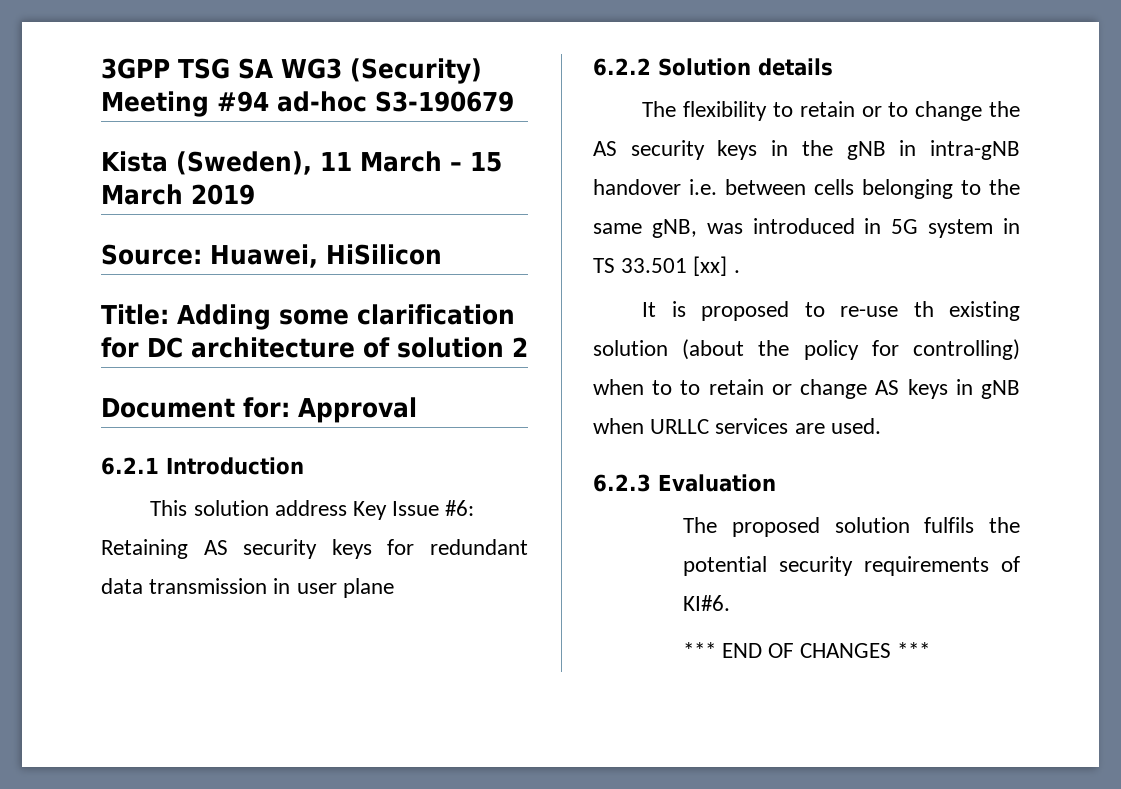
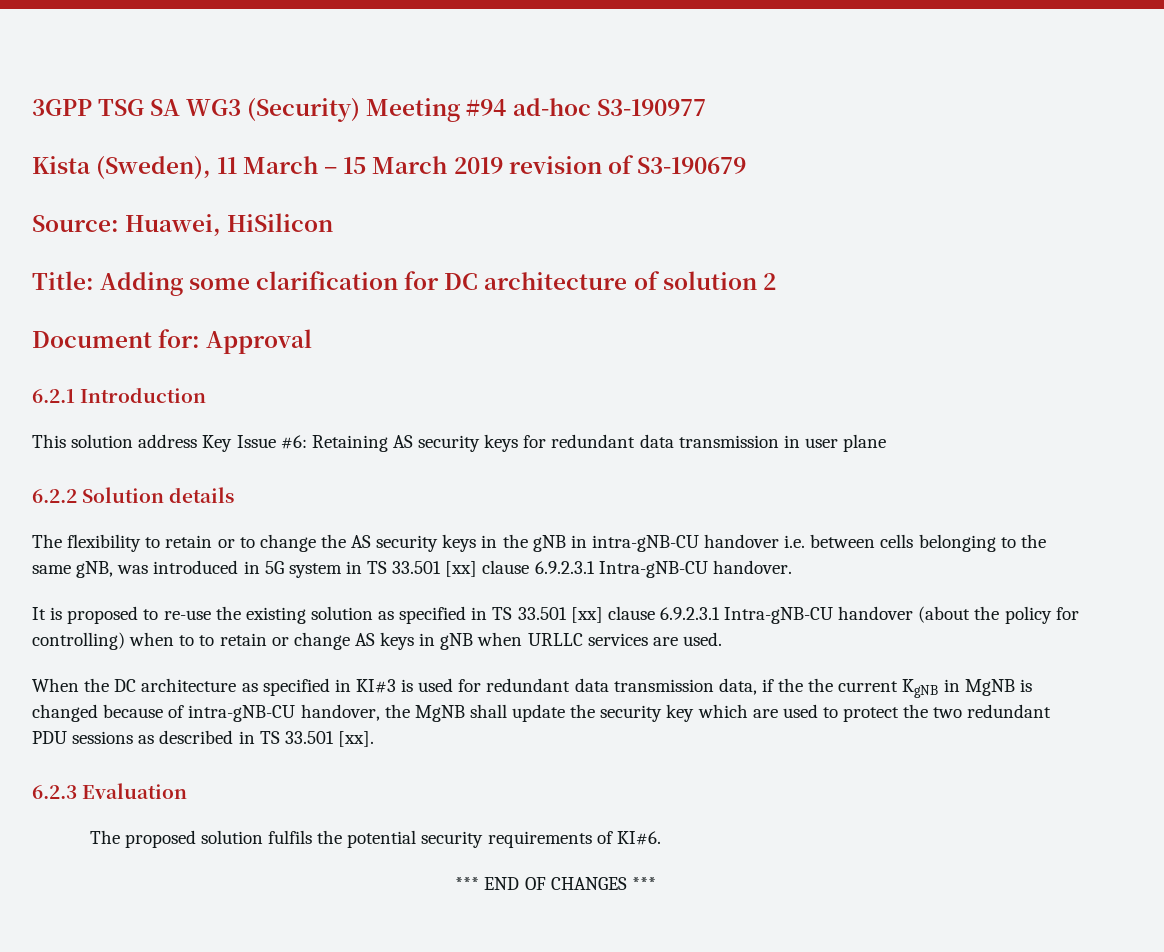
- 3GPP TSG SA WG3 (Security) Meeting #94 ad-hoc S3-190679
+ 3GPP TSG SA WG3 (Security) Meeting #94 ad-hoc S3-190977
- Kista (Sweden), 11 March – 15 March 2019
+ Kista (Sweden), 11 March – 15 March 2019 revision of S3-190679
- The flexibility to retain or to change the AS security keys in the gNB in intra-gNB handover i.e. between cells belonging to the same gNB, was introduced in 5G system in TS 33.501 [xx] .
+ The flexibility to retain or to change the AS security keys in the gNB in intra-gNB-CU handover i.e. between cells belonging to the same gNB, was introduced in 5G system in TS 33.501 [xx] clause 6.9.2.3.1 Intra-gNB-CU handover.
- It is proposed to re-use th existing solution (about the policy for controlling) when to to retain or change AS keys in gNB when URLLC services are used.
+ It is proposed to re-use the existing solution as specified in TS 33.501 [xx] clause 6.9.2.3.1 Intra-gNB-CU handover (about the policy for controlling) when to to retain or change AS keys in gNB when URLLC services are used.
+ When the DC architecture as specified in KI#3 is used for redundant data transmission data, if the the current KgNB in MgNB is changed because of intra-gNB-CU handover, the MgNB shall update the security key which are used to protect the two redundant PDU sessions as described in TS 33.501 [xx].

